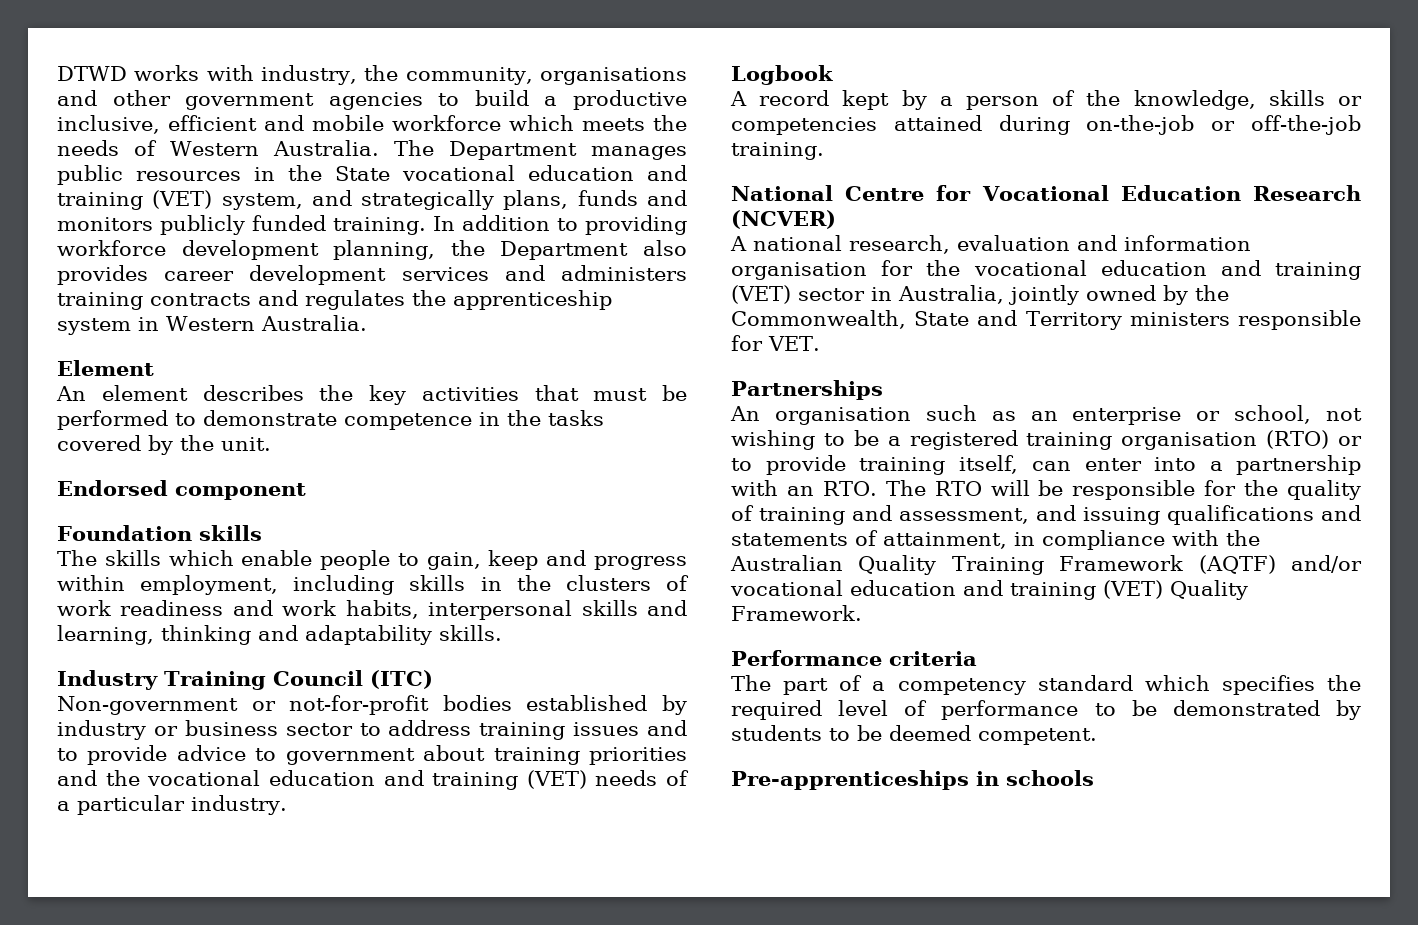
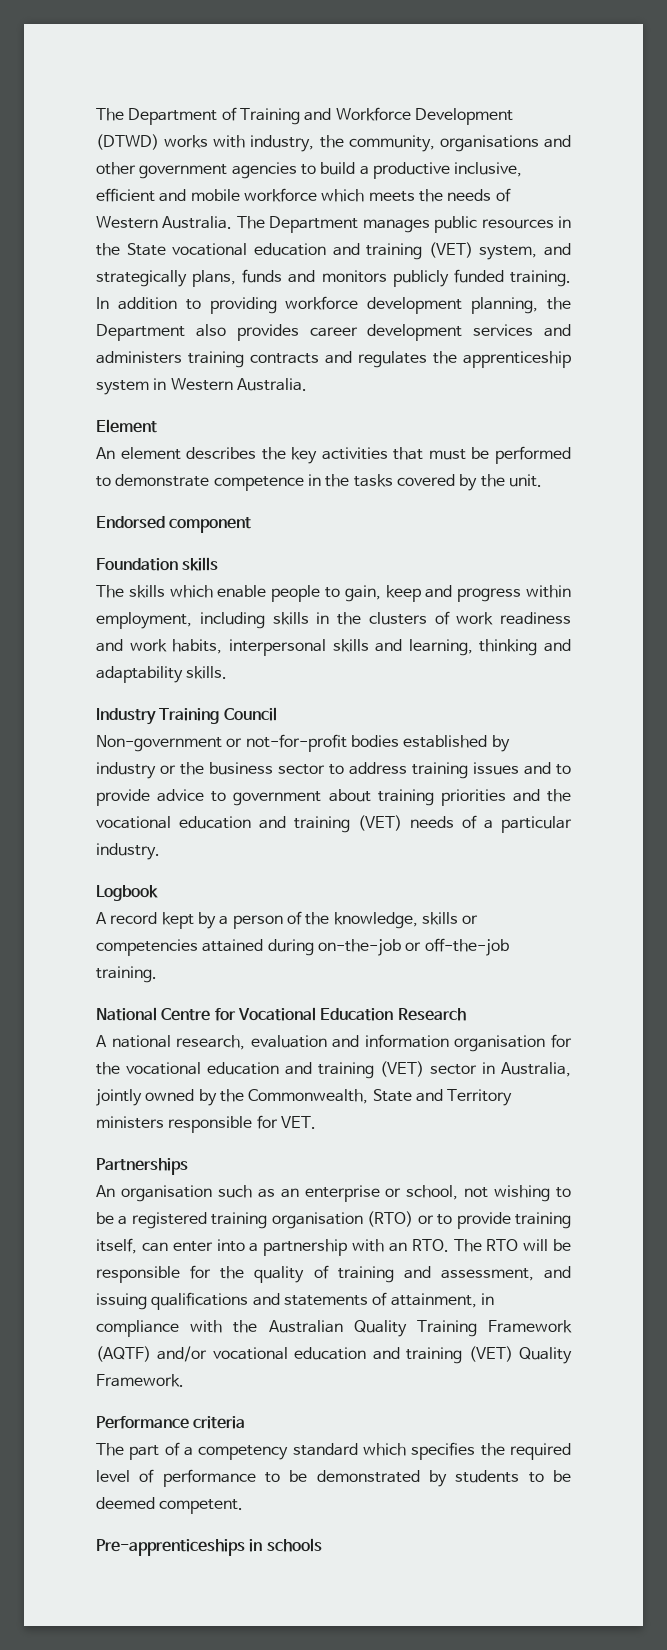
- DTWD works with industry, the community, organisations and other government agencies to build a productive inclusive, efficient and mobile workforce which meets the needs of Western Australia.
+ The Department of Training and Workforce Development (DTWD) works with industry, the community, organisations and other government agencies to build a productive inclusive, efficient and mobile workforce which meets the needs of Western Australia.
- Industry Training Council (ITC)
+ Industry Training Council
- Non-government or not-for-profit bodies established by industry or business sector to address training issues and to provide advice to government about training priorities and the vocational education and training (VET) needs of a particular industry.
+ Non-government or not-for-profit bodies established by industry or the business sector to address training issues and to provide advice to government about training priorities and the vocational education and training (VET) needs of a particular industry.
- National Centre for Vocational Education Research (NCVER)
+ National Centre for Vocational Education Research

